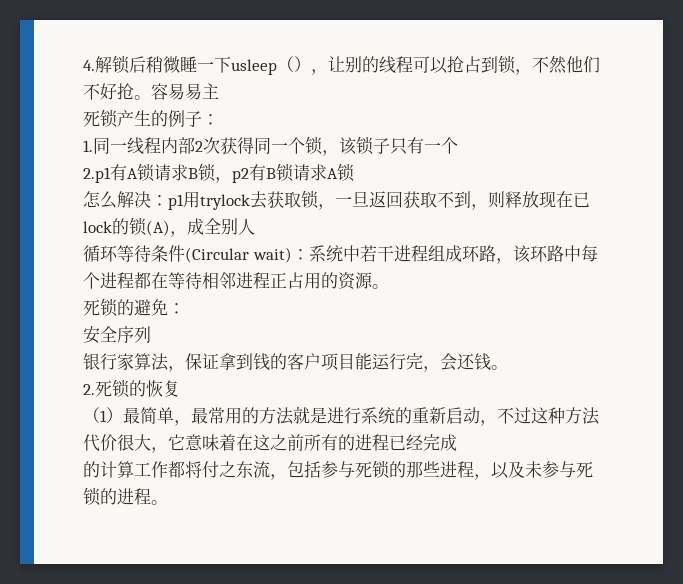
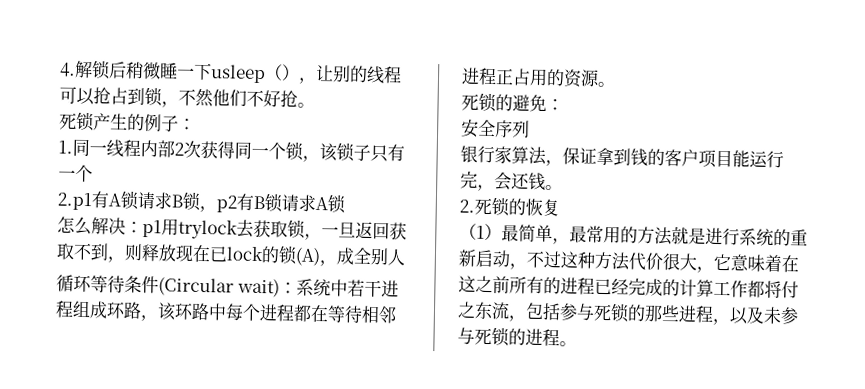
- 容易易主
- （1）最简单，最常用的方法就是进行系统的重新启动，不过这种方法代价很大，它意味着在这之前所有的进程已经完成
- 的计算工作都将付之东流，包括参与死锁的那些进程，以及未参与死锁的进程。
+ （1）最简单，最常用的方法就是进行系统的重新启动，不过这种方法代价很大，它意味着在这之前所有的进程已经完成的计算工作都将付之东流，包括参与死锁的那些进程，以及未参与死锁的进程。

